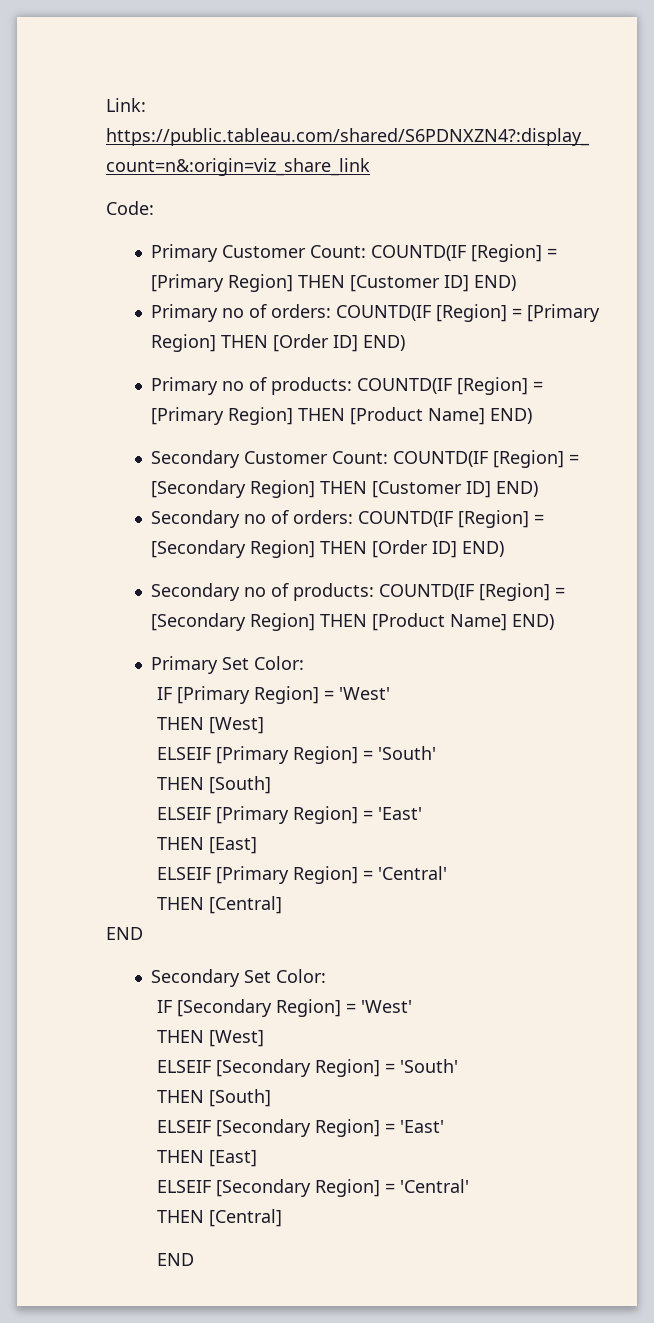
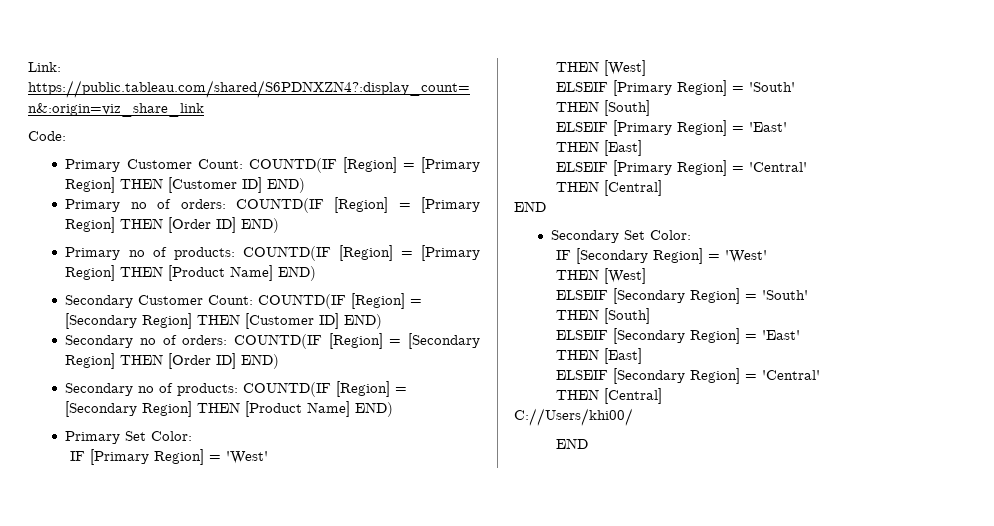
+ C://Users/khi00/

